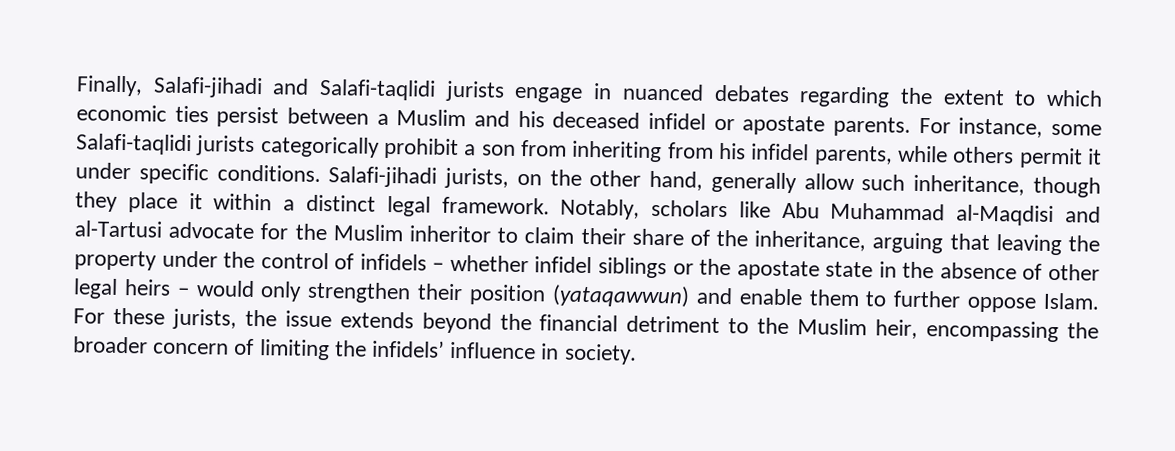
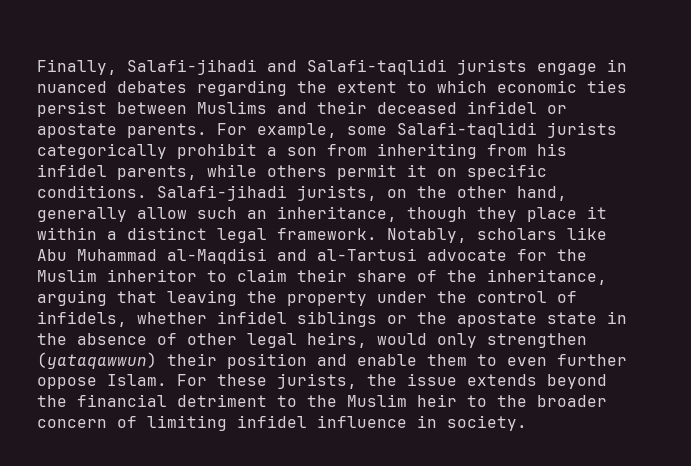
- Finally, Salafi-jihadi and Salafi-taqlidi jurists engage in nuanced debates regarding the extent to which economic ties persist between a Muslim and his deceased infidel or apostate parents.
+ Finally, Salafi-jihadi and Salafi-taqlidi jurists engage in nuanced debates regarding the extent to which economic ties persist between Muslims and their deceased infidel or apostate parents.
- For instance, some Salafi-taqlidi jurists categorically prohibit a son from inheriting from his infidel parents, while others permit it under specific conditions.
+ For example, some Salafi-taqlidi jurists categorically prohibit a son from inheriting from his infidel parents, while others permit it on specific conditions.
- Salafi-jihadi jurists, on the other hand, generally allow such inheritance, though they place it within a distinct legal framework.
+ Salafi-jihadi jurists, on the other hand, generally allow such an inheritance, though they place it within a distinct legal framework.
- Notably, scholars like Abu Muhammad al-Maqdisi and al-Tartusi advocate for the Muslim inheritor to claim their share of the inheritance, arguing that leaving the property under the control of infidels – whether infidel siblings or the apostate state in the absence of other legal heirs – would only strengthen their position (yataqawwun) and enable them to further oppose Islam.
+ Notably, scholars like Abu Muhammad al-Maqdisi and al-Tartusi advocate for the Muslim inheritor to claim their share of the inheritance, arguing that leaving the property under the control of infidels, whether infidel siblings or the apostate state in the absence of other legal heirs, would only strengthen (yataqawwun) their position and enable them to even further oppose Islam.
- For these jurists, the issue extends beyond the financial detriment to the Muslim heir, encompassing the broader concern of limiting the infidels’ influence in society.
+ For these jurists, the issue extends beyond the financial detriment to the Muslim heir to the broader concern of limiting infidel influence in society.

